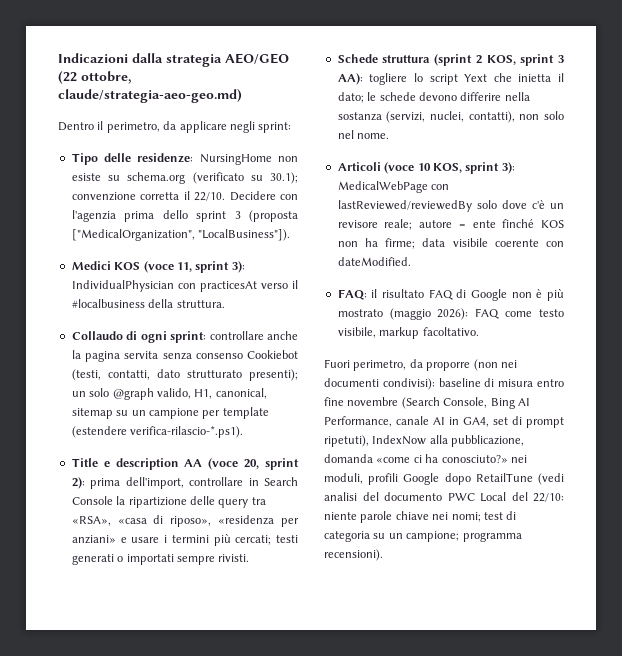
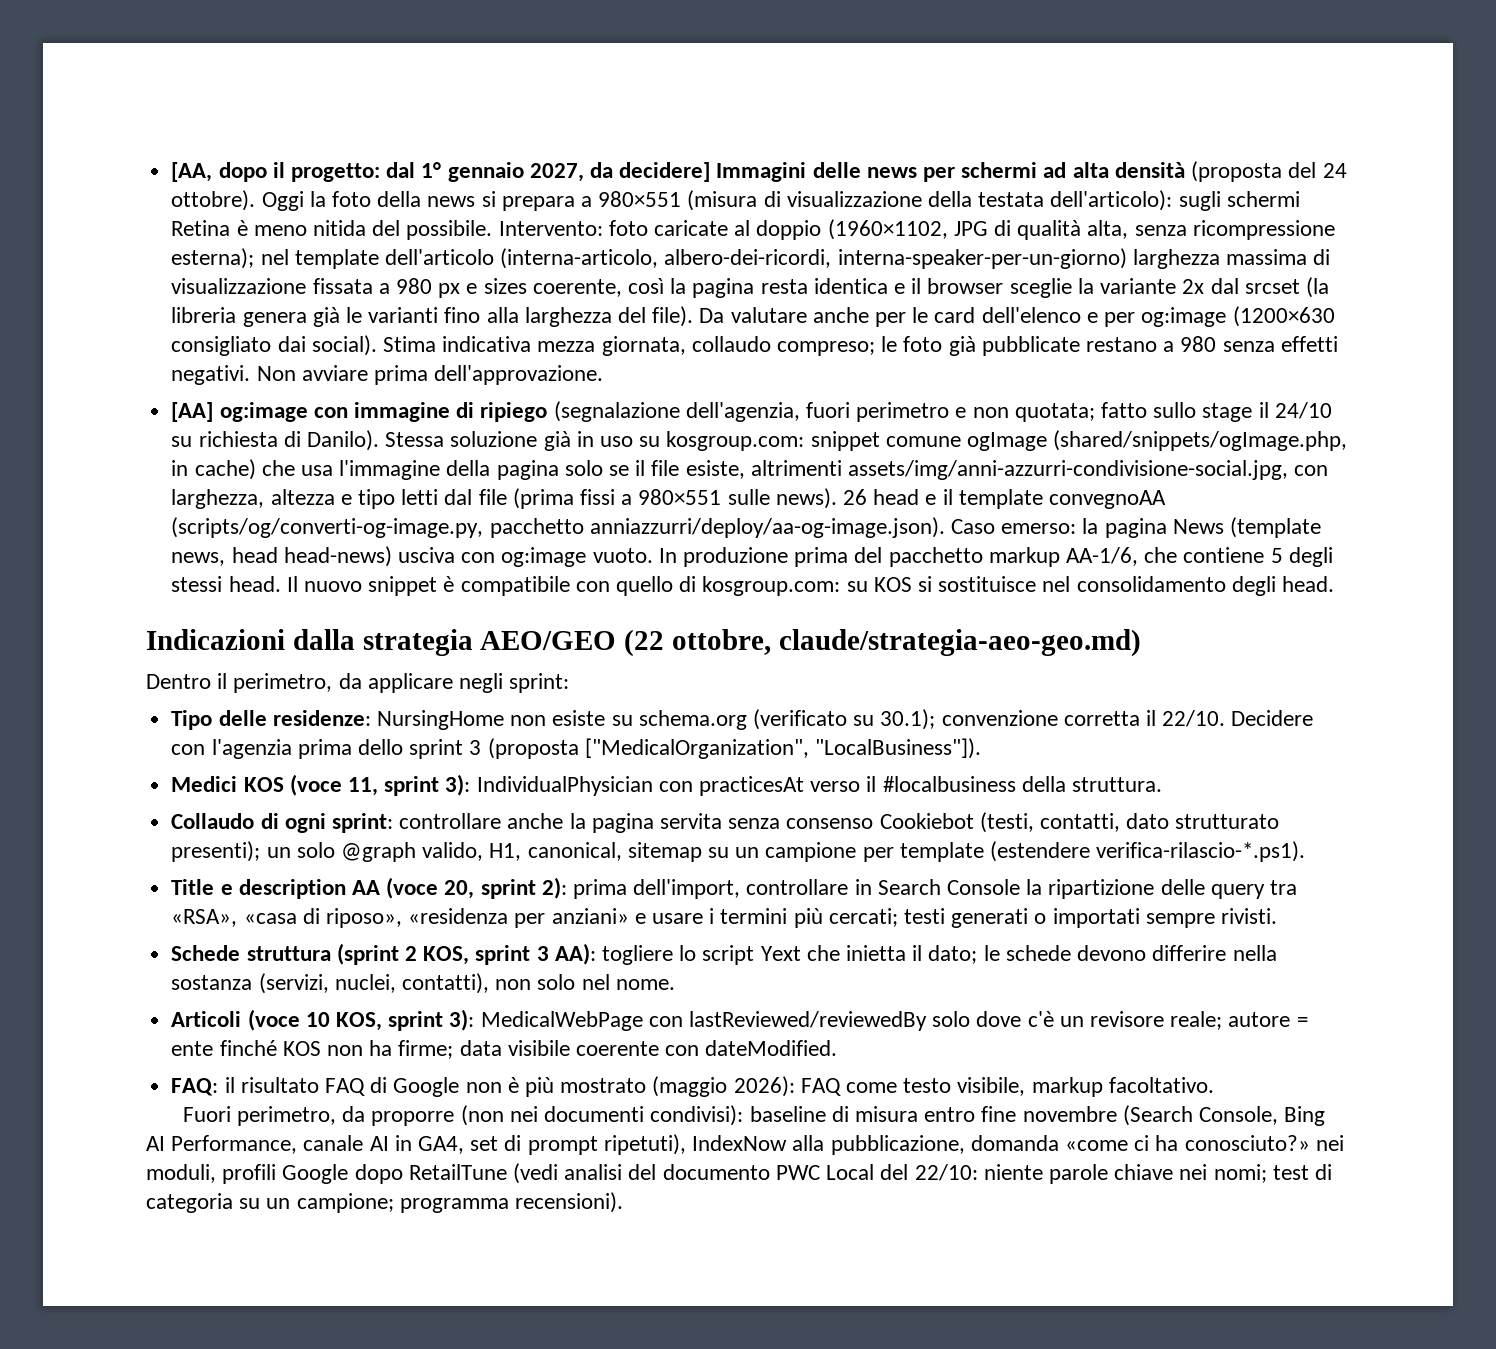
+ [AA, dopo il progetto: dal 1° gennaio 2027, da decidere] Immagini delle news per schermi ad alta densità (proposta del 24 ottobre). Oggi la foto della news si prepara a 980×551 (misura di visualizzazione della testata dell'articolo): sugli schermi Retina è meno nitida del possibile. Intervento: foto caricate al doppio (1960×1102, JPG di qualità alta, senza ricompressione esterna); nel template dell'articolo (interna-articolo, albero-dei-ricordi, interna-speaker-per-un-giorno) larghezza massima di visualizzazione fissata a 980 px e sizes coerente, così la pagina resta identica e il browser sceglie la variante 2x dal srcset (la libreria genera già le varianti fino alla larghezza del file). Da valutare anche per le card dell'elenco e per og:image (1200×630 consigliato dai social). Stima indicativa mezza giornata, collaudo compreso; le foto già pubblicate restano a 980 senza effetti negativi. Non avviare prima dell'approvazione.
+ [AA] og:image con immagine di ripiego (segnalazione dell'agenzia, fuori perimetro e non quotata; fatto sullo stage il 24/10 su richiesta di Danilo). Stessa soluzione già in uso su kosgroup.com: snippet comune ogImage (shared/snippets/ogImage.php, in cache) che usa l'immagine della pagina solo se il file esiste, altrimenti assets/img/anni-azzurri-condivisione-social.jpg, con larghezza, altezza e tipo letti dal file (prima fissi a 980×551 sulle news). 26 head e il template convegnoAA (scripts/og/converti-og-image.py, pacchetto anniazzurri/deploy/aa-og-image.json). Caso emerso: la pagina News (template news, head head-news) usciva con og:image vuoto. In produzione prima del pacchetto markup AA-1/6, che contiene 5 degli stessi head. Il nuovo snippet è compatibile con quello di kosgroup.com: su KOS si sostituisce nel consolidamento degli head.

